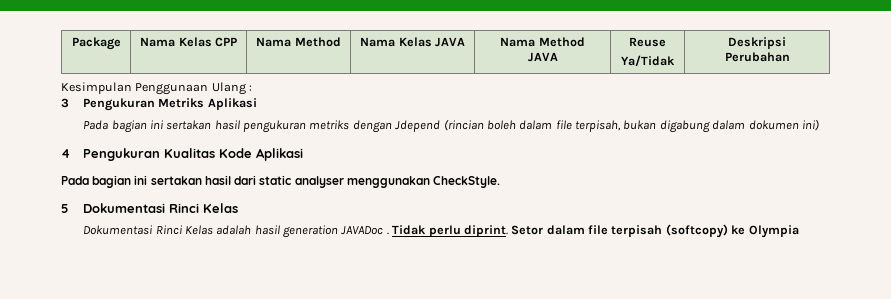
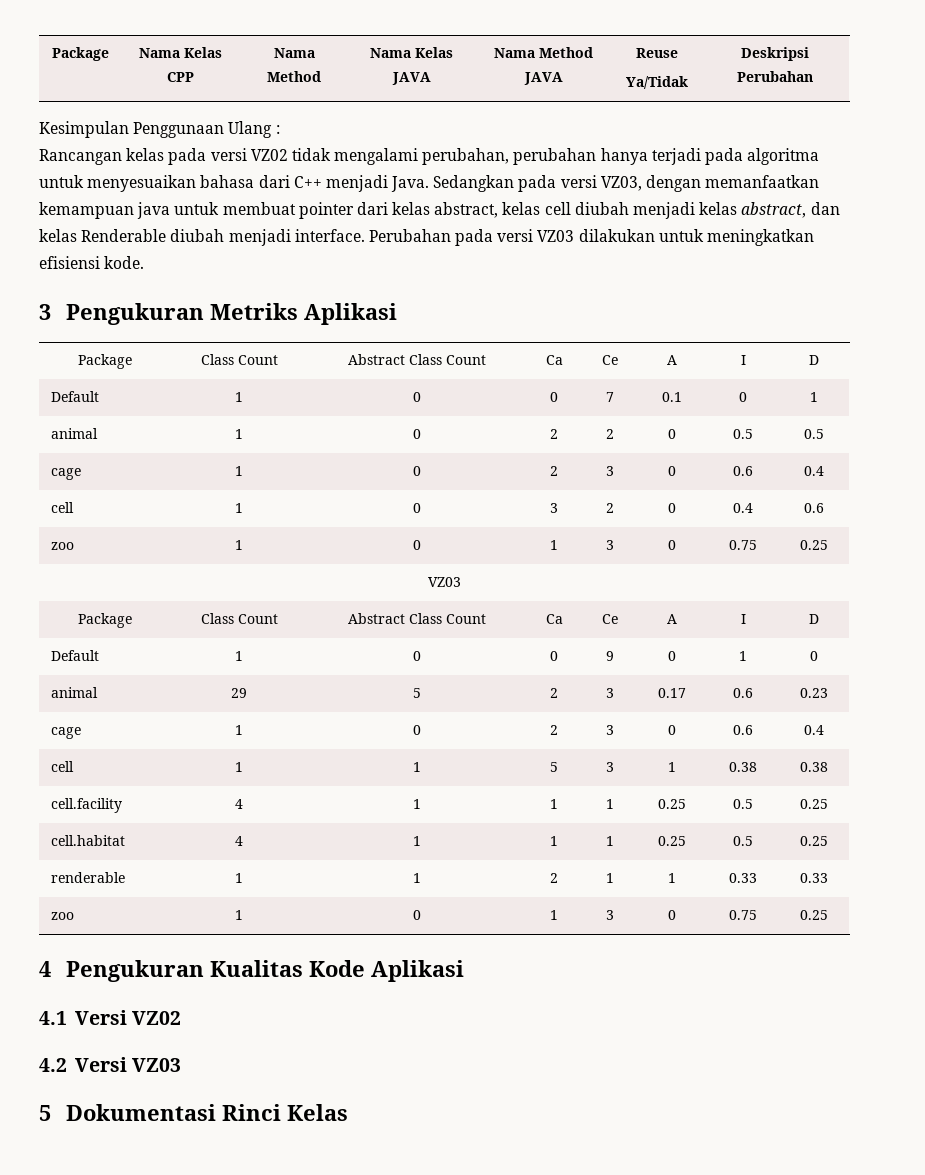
+ Rancangan kelas pada versi VZ02 tidak mengalami perubahan, perubahan hanya terjadi pada algoritma untuk menyesuaikan bahasa dari C++ menjadi Java. Sedangkan pada versi VZ03, dengan memanfaatkan kemampuan java untuk membuat pointer dari kelas abstract, kelas cell diubah menjadi kelas abstract, dan kelas Renderable diubah menjadi interface. Perubahan pada versi VZ03 dilakukan untuk meningkatkan efisiensi kode.
  3 Pengukuran Metriks Aplikasi
- Pada bagian ini sertakan hasil pengukuran metriks dengan Jdepend (rincian boleh dalam file terpisah, bukan digabung dalam dokumen ini)
+ Package | Class Count | Abstract Class Count | Ca | Ce | A | I | D
+ Default | 1 | 0 | 0 | 7 | 0.1 | 0 | 1
+ animal | 1 | 0 | 2 | 2 | 0 | 0.5 | 0.5
+ cage | 1 | 0 | 2 | 3 | 0 | 0.6 | 0.4
+ cell | 1 | 0 | 3 | 2 | 0 | 0.4 | 0.6
+ zoo | 1 | 0 | 1 | 3 | 0 | 0.75 | 0.25
+ VZ03
+ Package | Class Count | Abstract Class Count | Ca | Ce | A | I | D
+ Default | 1 | 0 | 0 | 9 | 0 | 1 | 0
+ animal | 29 | 5 | 2 | 3 | 0.17 | 0.6 | 0.23
+ cage | 1 | 0 | 2 | 3 | 0 | 0.6 | 0.4
+ cell | 1 | 1 | 5 | 3 | 1 | 0.38 | 0.38
+ cell.facility | 4 | 1 | 1 | 1 | 0.25 | 0.5 | 0.25
+ cell.habitat | 4 | 1 | 1 | 1 | 0.25 | 0.5 | 0.25
+ renderable | 1 | 1 | 2 | 1 | 1 | 0.33 | 0.33
+ zoo | 1 | 0 | 1 | 3 | 0 | 0.75 | 0.25
- Pada bagian ini sertakan hasil dari static analyser menggunakan CheckStyle.
+ 4.1 Versi VZ02
+ 4.2 Versi VZ03
  5 Dokumentasi Rinci Kelas
- Dokumentasi Rinci Kelas adalah hasil generation JAVADoc . Tidak perlu diprint. Setor dalam file terpisah (softcopy) ke Olympia

